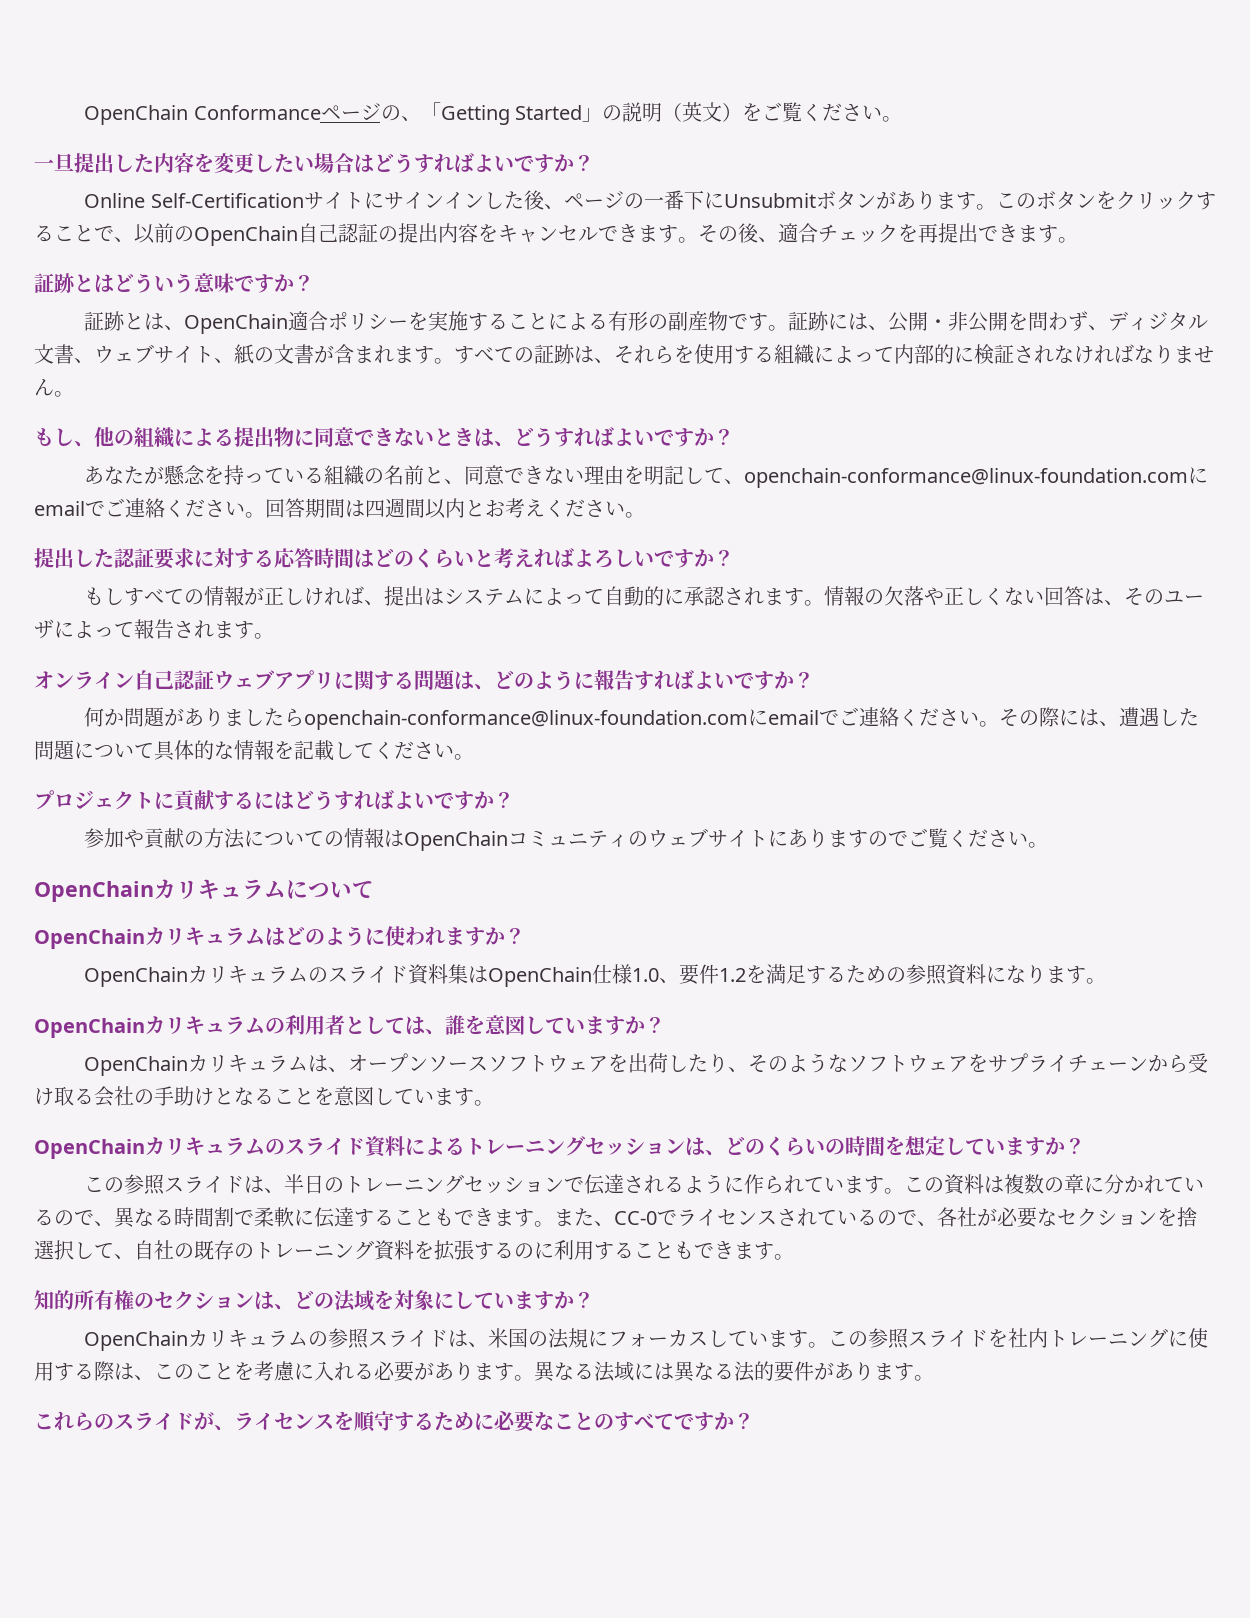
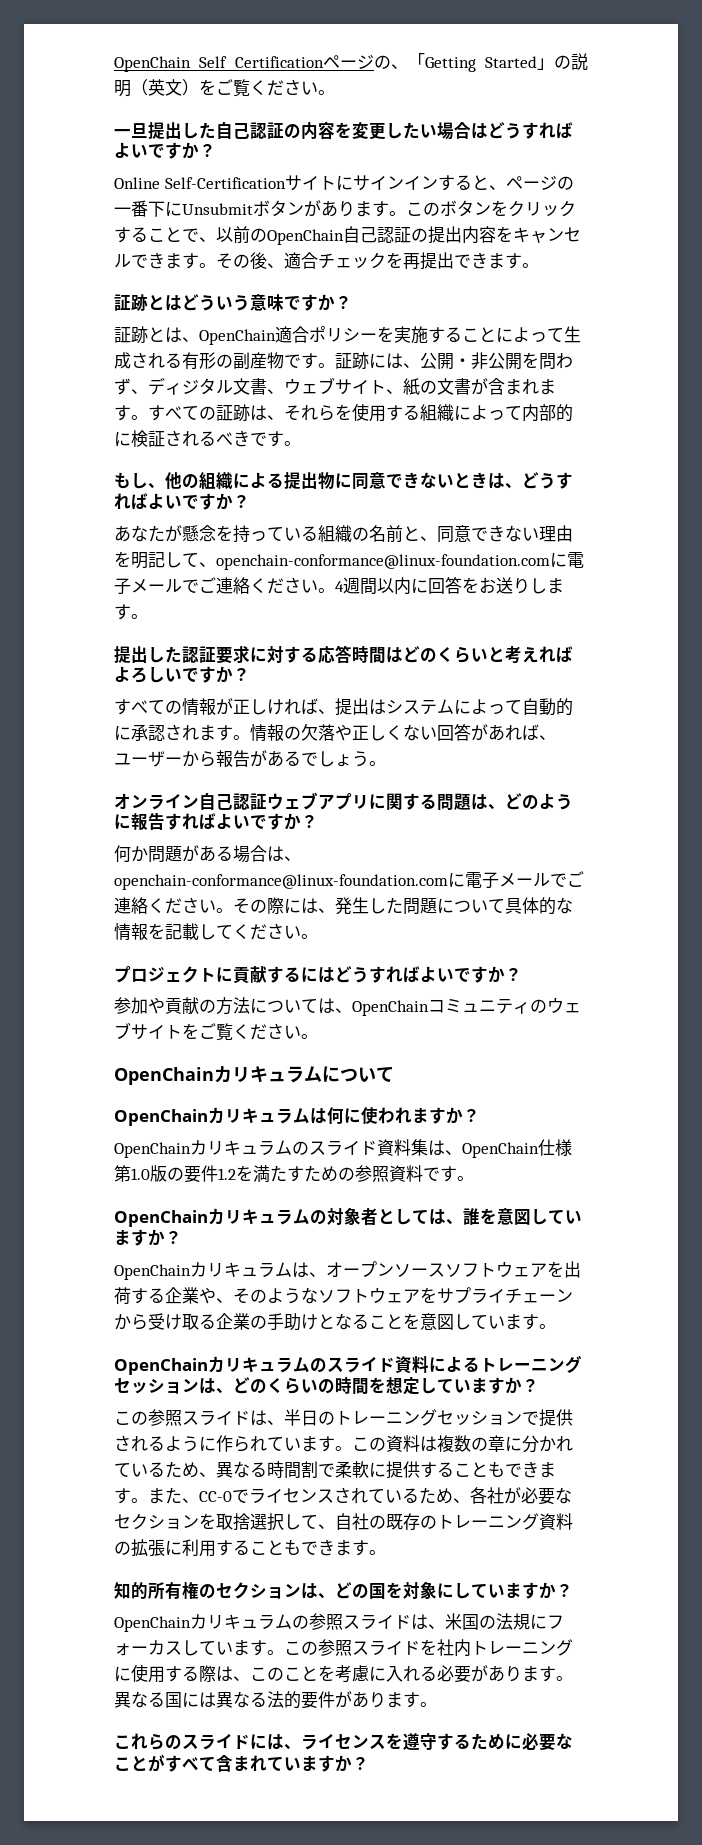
- OpenChain Conformanceページの、「Getting Started」の説明（英文）をご覧ください。
+ OpenChain Self Certificationページの、「Getting Started」の説明（英文）をご覧ください。
- 一旦提出した内容を変更したい場合はどうすればよいですか？
+ 一旦提出した自己認証の内容を変更したい場合はどうすればよいですか？
- Online Self-Certificationサイトにサインインした後、ページの一番下にUnsubmitボタンがあります。
+ Online Self-Certificationサイトにサインインすると、ページの一番下にUnsubmitボタンがあります。
- 証跡とは、OpenChain適合ポリシーを実施することによる有形の副産物です。
+ 証跡とは、OpenChain適合ポリシーを実施することによって生成される有形の副産物です。
- すべての証跡は、それらを使用する組織によって内部的に検証されなければなりません。
+ すべての証跡は、それらを使用する組織によって内部的に検証されるべきです。
- あなたが懸念を持っている組織の名前と、同意できない理由を明記して、openchain-conformance@linux-foundation.comにemailでご連絡ください。回答期間は四週間以内とお考えください。
+ あなたが懸念を持っている組織の名前と、同意できない理由を明記して、openchain-conformance@linux-foundation.comに電子メールでご連絡ください。4週間以内に回答をお送りします。
- もしすべての情報が正しければ、提出はシステムによって自動的に承認されます。
+ すべての情報が正しければ、提出はシステムによって自動的に承認されます。
- 情報の欠落や正しくない回答は、そのユーザによって報告されます。
+ 情報の欠落や正しくない回答があれば、ユーザーから報告があるでしょう。
- 何か問題がありましたらopenchain-conformance@linux-foundation.comにemailでご連絡ください。
+ 何か問題がある場合は、openchain-conformance@linux-foundation.comに電子メールでご連絡ください。
- その際には、遭遇した問題について具体的な情報を記載してください。
+ その際には、発生した問題について具体的な情報を記載してください。
- 参加や貢献の方法についての情報はOpenChainコミュニティのウェブサイトにありますのでご覧ください。
+ 参加や貢献の方法については、OpenChainコミュニティのウェブサイトをご覧ください。
- OpenChainカリキュラムはどのように使われますか？
+ OpenChainカリキュラムは何に使われますか？
- OpenChainカリキュラムのスライド資料集はOpenChain仕様1.0、要件1.2を満足するための参照資料になります。
- OpenChainカリキュラムの利用者としては、誰を意図していますか？
+ OpenChainカリキュラムのスライド資料集は、OpenChain仕様第1.0版の要件1.2を満たすための参照資料です。
+ OpenChainカリキュラムの対象者としては、誰を意図していますか？
- OpenChainカリキュラムは、オープンソースソフトウェアを出荷したり、そのようなソフトウェアをサプライチェーンから受け取る会社の手助けとなることを意図しています。
+ OpenChainカリキュラムは、オープンソースソフトウェアを出荷する企業や、そのようなソフトウェアをサプライチェーンから受け取る企業の手助けとなることを意図しています。
- この参照スライドは、半日のトレーニングセッションで伝達されるように作られています。
+ この参照スライドは、半日のトレーニングセッションで提供されるように作られています。
- この資料は複数の章に分かれているので、異なる時間割で柔軟に伝達することもできます。
+ この資料は複数の章に分かれているため、異なる時間割で柔軟に提供することもできます。
- また、CC-0でライセンスされているので、各社が必要なセクションを捨選択して、自社の既存のトレーニング資料を拡張するのに利用することもできます。
+ また、CC-0でライセンスされているため、各社が必要なセクションを取捨選択して、自社の既存のトレーニング資料の拡張に利用することもできます。
- 知的所有権のセクションは、どの法域を対象にしていますか？
+ 知的所有権のセクションは、どの国を対象にしていますか？
- 異なる法域には異なる法的要件があります。
+ 異なる国には異なる法的要件があります。
- これらのスライドが、ライセンスを順守するために必要なことのすべてですか？
+ これらのスライドには、ライセンスを遵守するために必要なことがすべて含まれていますか？

